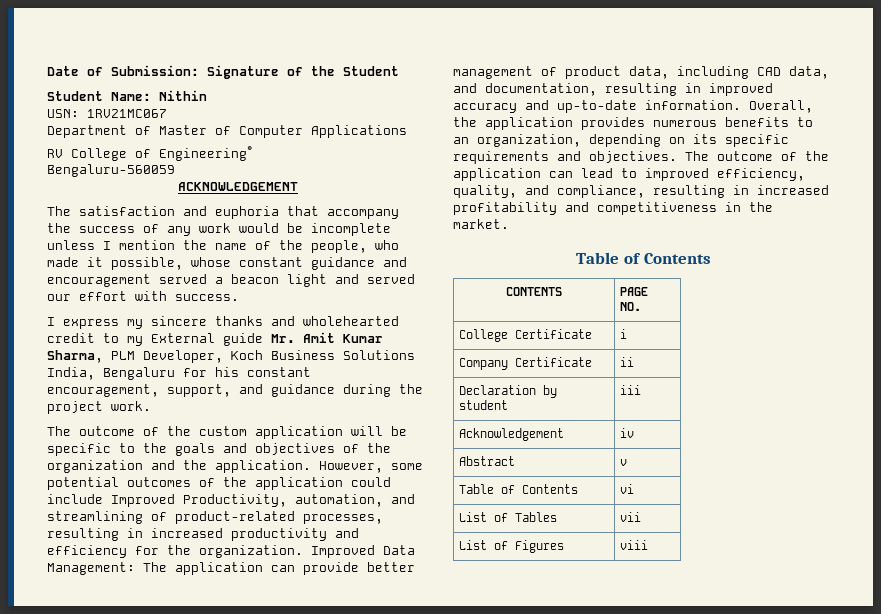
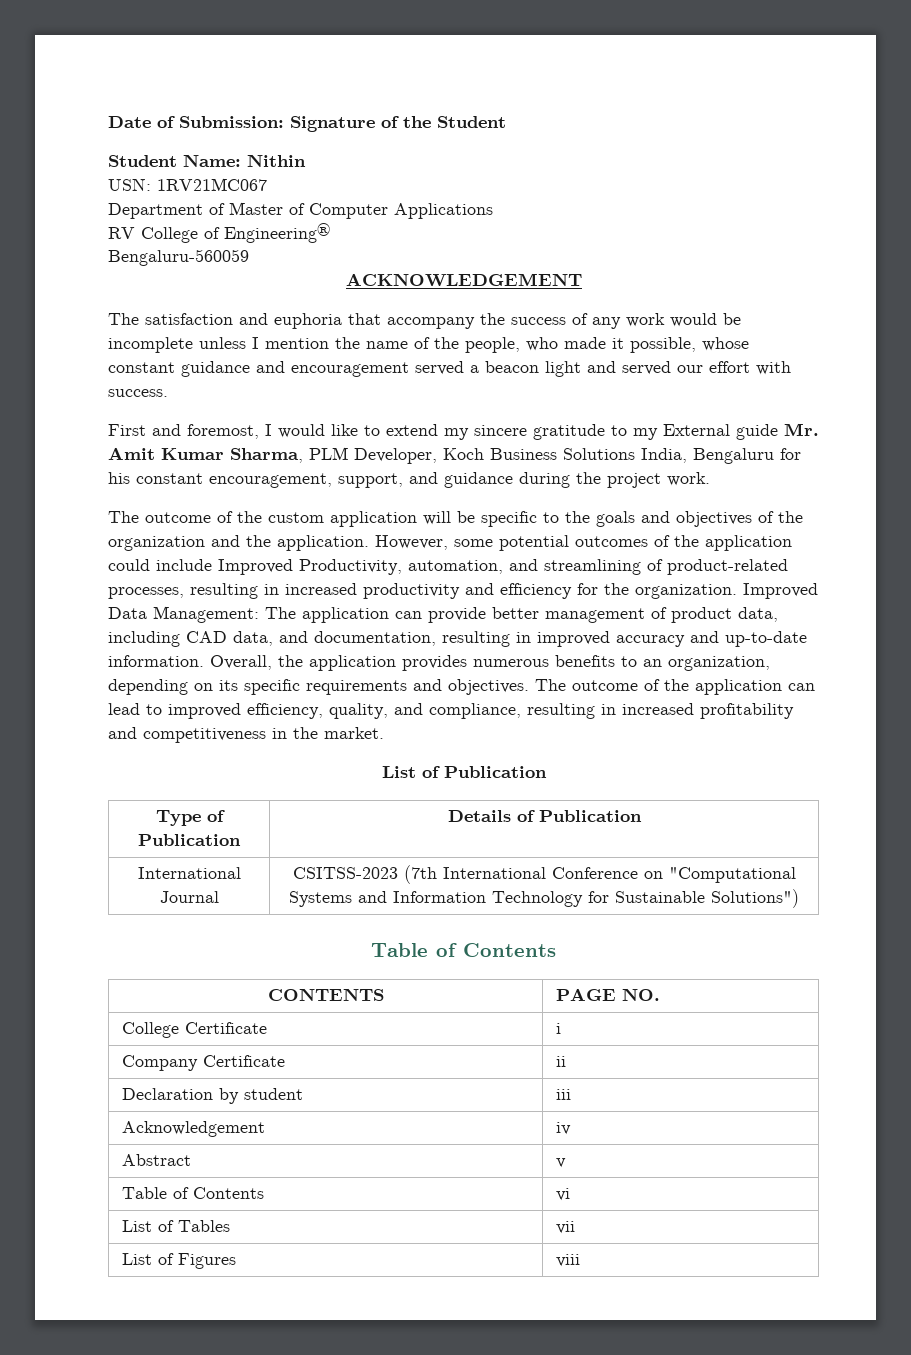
- I express my sincere thanks and wholehearted credit to my External guide Mr. Amit Kumar Sharma, PLM Developer, Koch Business Solutions India, Bengaluru for his constant encouragement, support, and guidance during the project work.
+ First and foremost, I would like to extend my sincere gratitude to my External guide Mr. Amit Kumar Sharma, PLM Developer, Koch Business Solutions India, Bengaluru for his constant encouragement, support, and guidance during the project work.
+ List of Publication
+ Type of Publication | Details of Publication
+ International Journal | CSITSS-2023 (7th International Conference on "Computational Systems and Information Technology for Sustainable Solutions")

